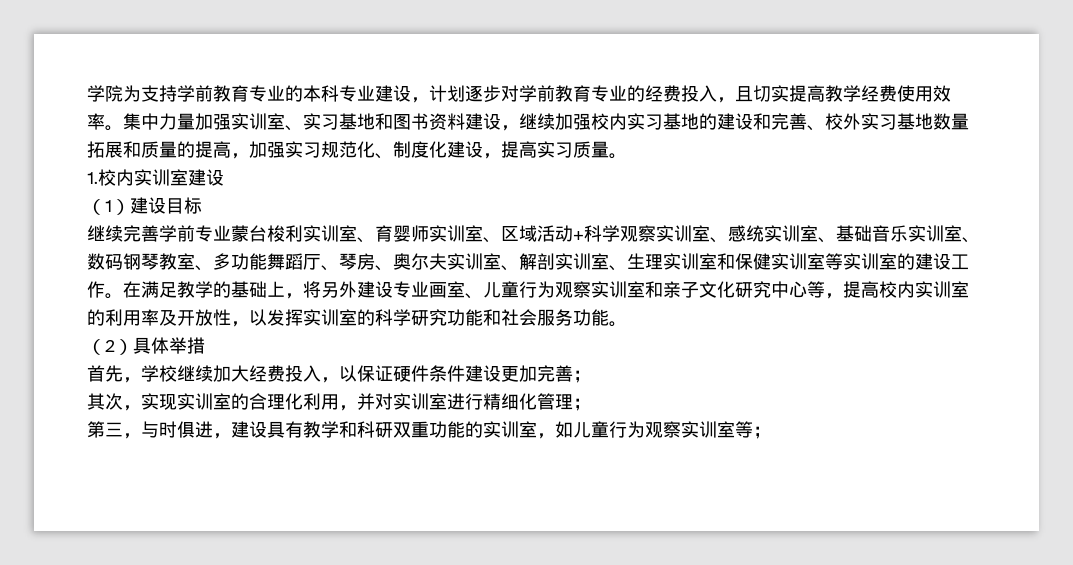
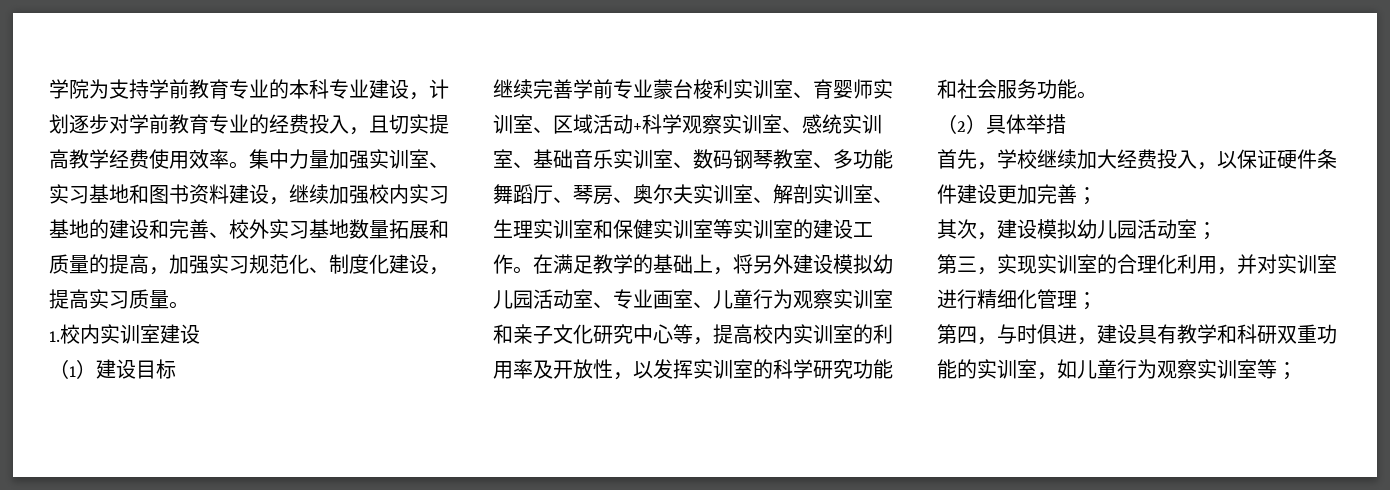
- 在满足教学的基础上，将另外建设专业画室、儿童行为观察实训室和亲子文化研究中心等，提高校内实训室的利用率及开放性，以发挥实训室的科学研究功能和社会服务功能。
+ 在满足教学的基础上，将另外建设模拟幼儿园活动室、专业画室、儿童行为观察实训室和亲子文化研究中心等，提高校内实训室的利用率及开放性，以发挥实训室的科学研究功能和社会服务功能。
- 其次，实现实训室的合理化利用，并对实训室进行精细化管理；
+ 其次，建设模拟幼儿园活动室；
+ 第三，实现实训室的合理化利用，并对实训室进行精细化管理；
- 第三，与时俱进，建设具有教学和科研双重功能的实训室，如儿童行为观察实训室等；
+ 第四，与时俱进，建设具有教学和科研双重功能的实训室，如儿童行为观察实训室等；

